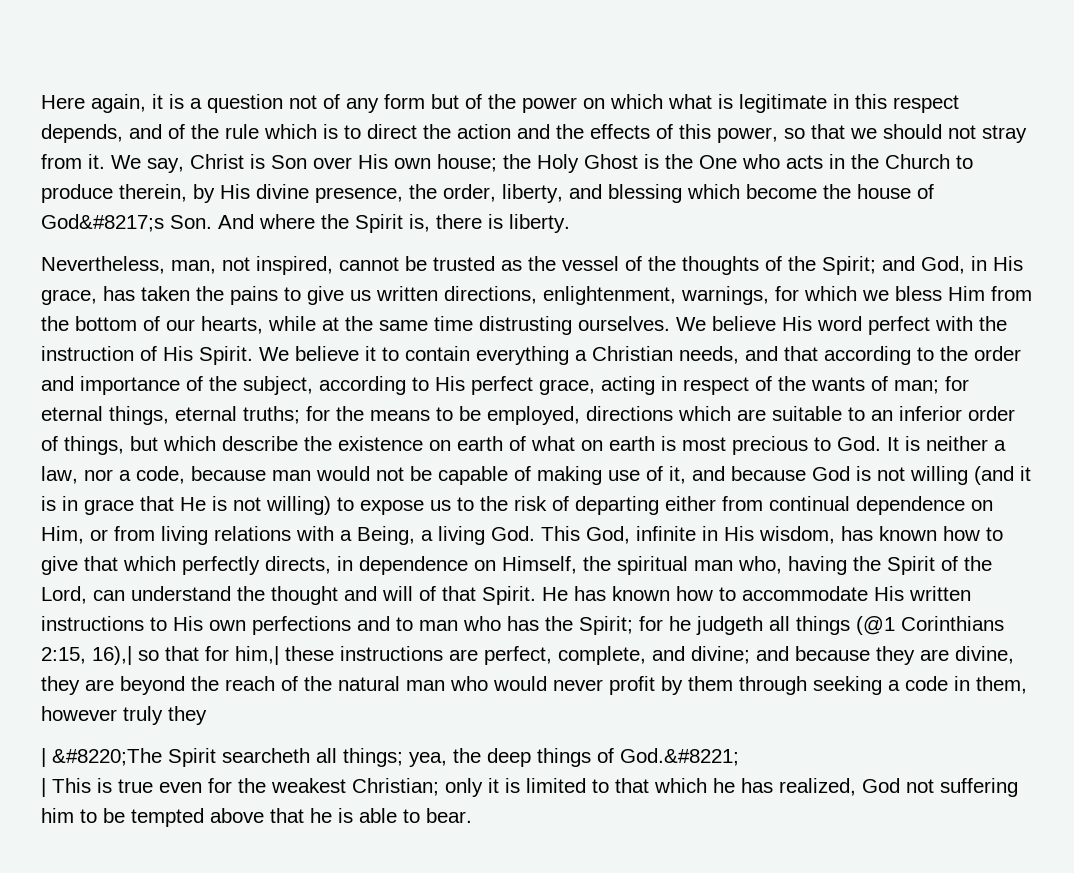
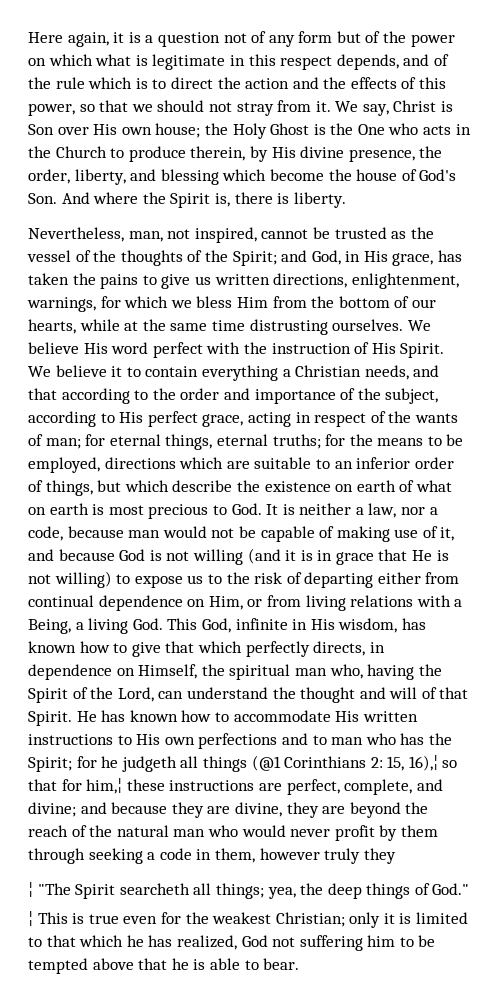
- We say, Christ is Son over His own house; the Holy Ghost is the One who acts in the Church to produce therein, by His divine presence, the order, liberty, and blessing which become the house of God&#8217;s Son. And where the Spirit is, there is liberty.
+ We say, Christ is Son over His own house; the Holy Ghost is the One who acts in the Church to produce therein, by His divine presence, the order, liberty, and blessing which become the house of God's Son. And where the Spirit is, there is liberty.
- for he judgeth all things (@1 Corinthians 2:15, 16),| so that for him,| these instructions are perfect, complete, and divine;
+ for he judgeth all things (@1 Corinthians 2: 15, 16),¦ so that for him,¦ these instructions are perfect, complete, and divine;
- | &#8220;The Spirit searcheth all things; yea, the deep things of God.&#8221;
- | This is true even for the weakest Christian; only it is limited to that which he has realized, God not suffering him to be tempted above that he is able to bear.
+ ¦ "The Spirit searcheth all things; yea, the deep things of God."
+ ¦ This is true even for the weakest Christian; only it is limited to that which he has realized, God not suffering him to be tempted above that he is able to bear.

